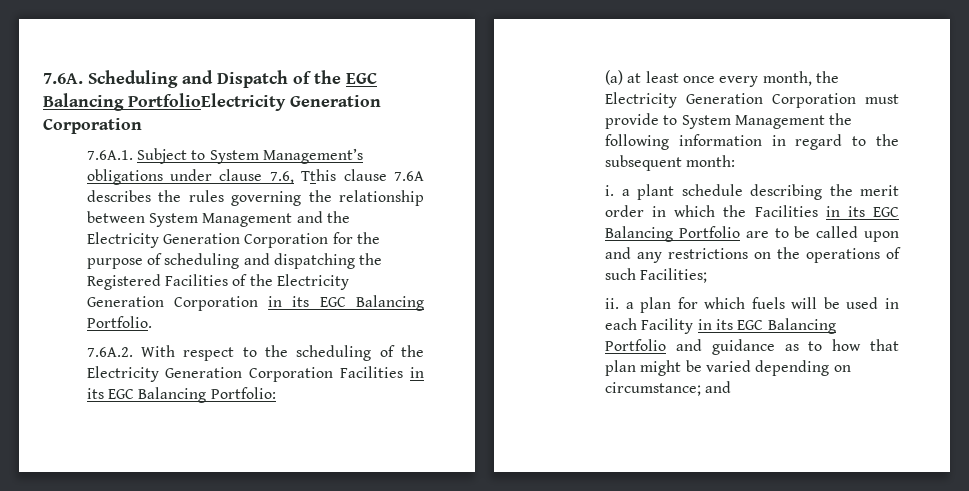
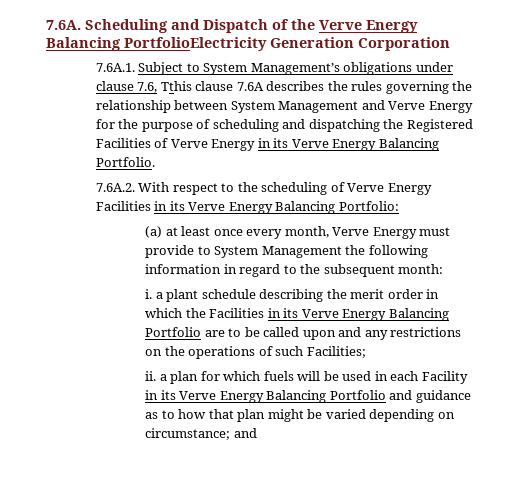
- 7.6A. Scheduling and Dispatch of the EGC Balancing PortfolioElectricity Generation Corporation
+ 7.6A. Scheduling and Dispatch of the Verve Energy Balancing PortfolioElectricity Generation Corporation
- 7.6A.1. Subject to System Management’s obligations under clause 7.6, Tthis clause 7.6A describes the rules governing the relationship between System Management and the Electricity Generation Corporation for the purpose of scheduling and dispatching the Registered Facilities of the Electricity Generation Corporation in its EGC Balancing Portfolio.
+ 7.6A.1. Subject to System Management’s obligations under clause 7.6, Tthis clause 7.6A describes the rules governing the relationship between System Management and Verve Energy for the purpose of scheduling and dispatching the Registered Facilities of Verve Energy in its Verve Energy Balancing Portfolio.
- 7.6A.2. With respect to the scheduling of the Electricity Generation Corporation Facilities in its EGC Balancing Portfolio:
+ 7.6A.2. With respect to the scheduling of Verve Energy Facilities in its Verve Energy Balancing Portfolio:
- (a) at least once every month, the Electricity Generation Corporation must provide to System Management the following information in regard to the subsequent month:
+ (a) at least once every month, Verve Energy must provide to System Management the following information in regard to the subsequent month:
- i. a plant schedule describing the merit order in which the Facilities in its EGC Balancing Portfolio are to be called upon and any restrictions on the operations of such Facilities;
+ i. a plant schedule describing the merit order in which the Facilities in its Verve Energy Balancing Portfolio are to be called upon and any restrictions on the operations of such Facilities;
- ii. a plan for which fuels will be used in each Facility in its EGC Balancing Portfolio and guidance as to how that plan might be varied depending on circumstance; and
+ ii. a plan for which fuels will be used in each Facility in its Verve Energy Balancing Portfolio and guidance as to how that plan might be varied depending on circumstance; and

